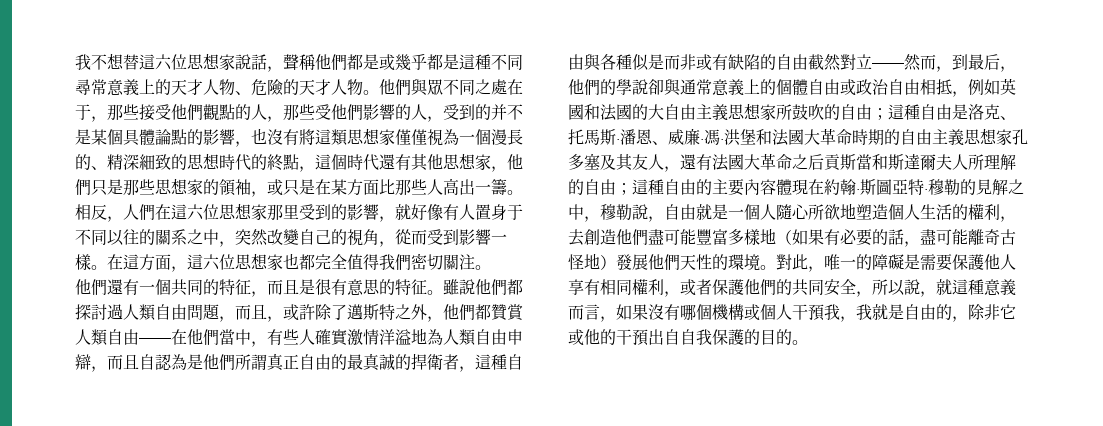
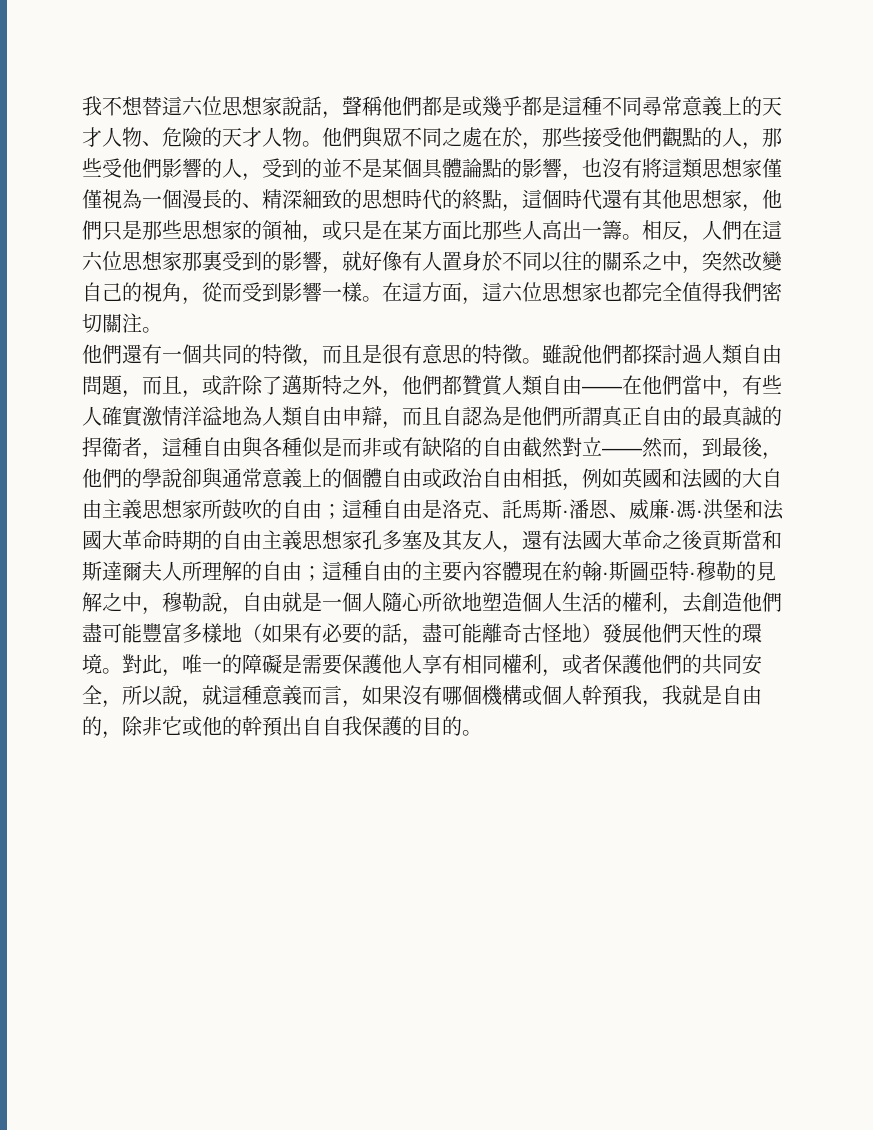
- 他們與眾不同之處在于，那些接受他們觀點的人，那些受他們影響的人，受到的并不是某個具體論點的影響，也沒有將這類思想家僅僅視為一個漫長的、精深細致的思想時代的終點，這個時代還有其他思想家，他們只是那些思想家的領袖，或只是在某方面比那些人高出一籌。
+ 他們與眾不同之處在於，那些接受他們觀點的人，那些受他們影響的人，受到的並不是某個具體論點的影響，也沒有將這類思想家僅僅視為一個漫長的、精深細致的思想時代的終點，這個時代還有其他思想家，他們只是那些思想家的領袖，或只是在某方面比那些人高出一籌。
- 相反，人們在這六位思想家那里受到的影響，就好像有人置身于不同以往的關系之中，突然改變自己的視角，從而受到影響一樣。
+ 相反，人們在這六位思想家那裏受到的影響，就好像有人置身於不同以往的關系之中，突然改變自己的視角，從而受到影響一樣。
- 他們還有一個共同的特征，而且是很有意思的特征。
+ 他們還有一個共同的特徵，而且是很有意思的特徵。
- 雖說他們都探討過人類自由問題，而且，或許除了邁斯特之外，他們都贊賞人類自由——在他們當中，有些人確實激情洋溢地為人類自由申辯，而且自認為是他們所謂真正自由的最真誠的捍衛者，這種自由與各種似是而非或有缺陷的自由截然對立——然而，到最后，他們的學說卻與通常意義上的個體自由或政治自由相抵，例如英國和法國的大自由主義思想家所鼓吹的自由；
+ 雖說他們都探討過人類自由問題，而且，或許除了邁斯特之外，他們都贊賞人類自由——在他們當中，有些人確實激情洋溢地為人類自由申辯，而且自認為是他們所謂真正自由的最真誠的捍衛者，這種自由與各種似是而非或有缺陷的自由截然對立——然而，到最後，他們的學說卻與通常意義上的個體自由或政治自由相抵，例如英國和法國的大自由主義思想家所鼓吹的自由；
- 這種自由是洛克、托馬斯·潘恩、威廉·馮·洪堡和法國大革命時期的自由主義思想家孔多塞及其友人，還有法國大革命之后貢斯當和斯達爾夫人所理解的自由；
+ 這種自由是洛克、託馬斯·潘恩、威廉·馮·洪堡和法國大革命時期的自由主義思想家孔多塞及其友人，還有法國大革命之後貢斯當和斯達爾夫人所理解的自由；
- 對此，唯一的障礙是需要保護他人享有相同權利，或者保護他們的共同安全，所以說，就這種意義而言，如果沒有哪個機構或個人干預我，我就是自由的，除非它或他的干預出自自我保護的目的。
+ 對此，唯一的障礙是需要保護他人享有相同權利，或者保護他們的共同安全，所以說，就這種意義而言，如果沒有哪個機構或個人幹預我，我就是自由的，除非它或他的幹預出自自我保護的目的。

